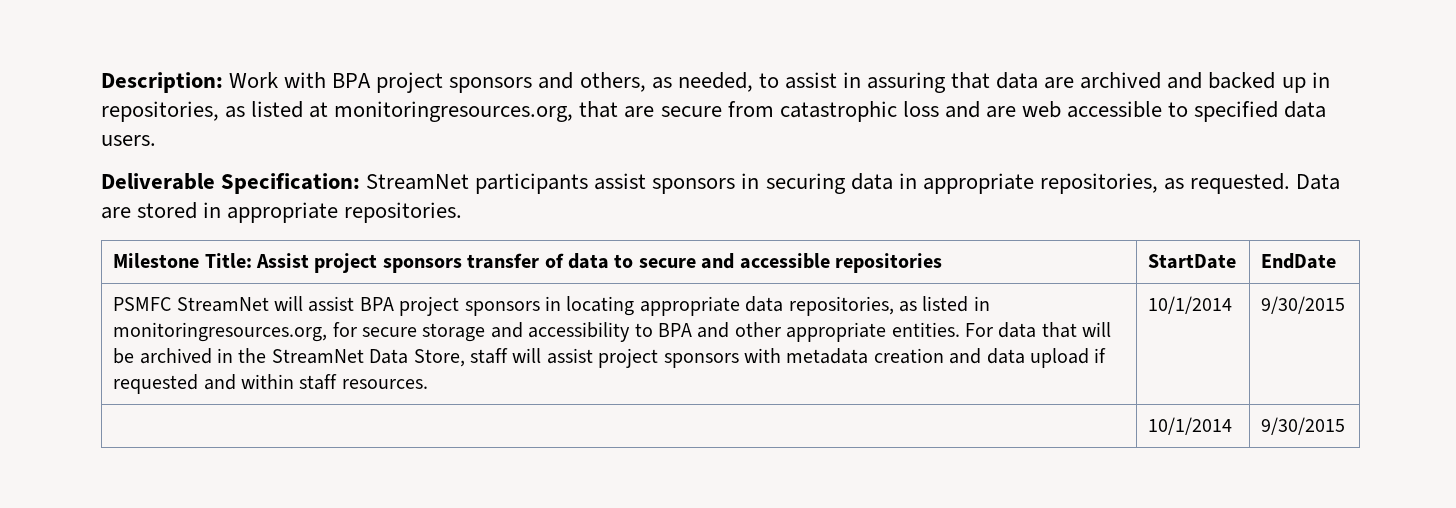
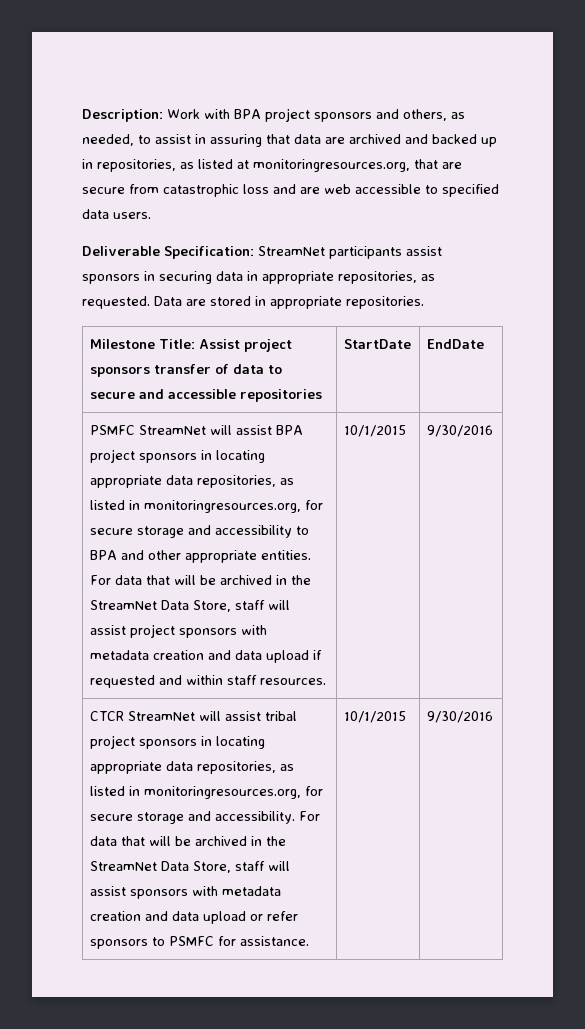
- For data that will be archived in the StreamNet Data Store, staff will assist project sponsors with metadata creation and data upload if requested and within staff resources. | 10/1/2014 | 9/30/2015
- | 10/1/2014 | 9/30/2015
+ For data that will be archived in the StreamNet Data Store, staff will assist project sponsors with metadata creation and data upload if requested and within staff resources. | 10/1/2015 | 9/30/2016
+ CTCR StreamNet will assist tribal project sponsors in locating appropriate data repositories, as listed in monitoringresources.org, for secure storage and accessibility. For data that will be archived in the StreamNet Data Store, staff will assist sponsors with metadata creation and data upload or refer sponsors to PSMFC for assistance. | 10/1/2015 | 9/30/2016

